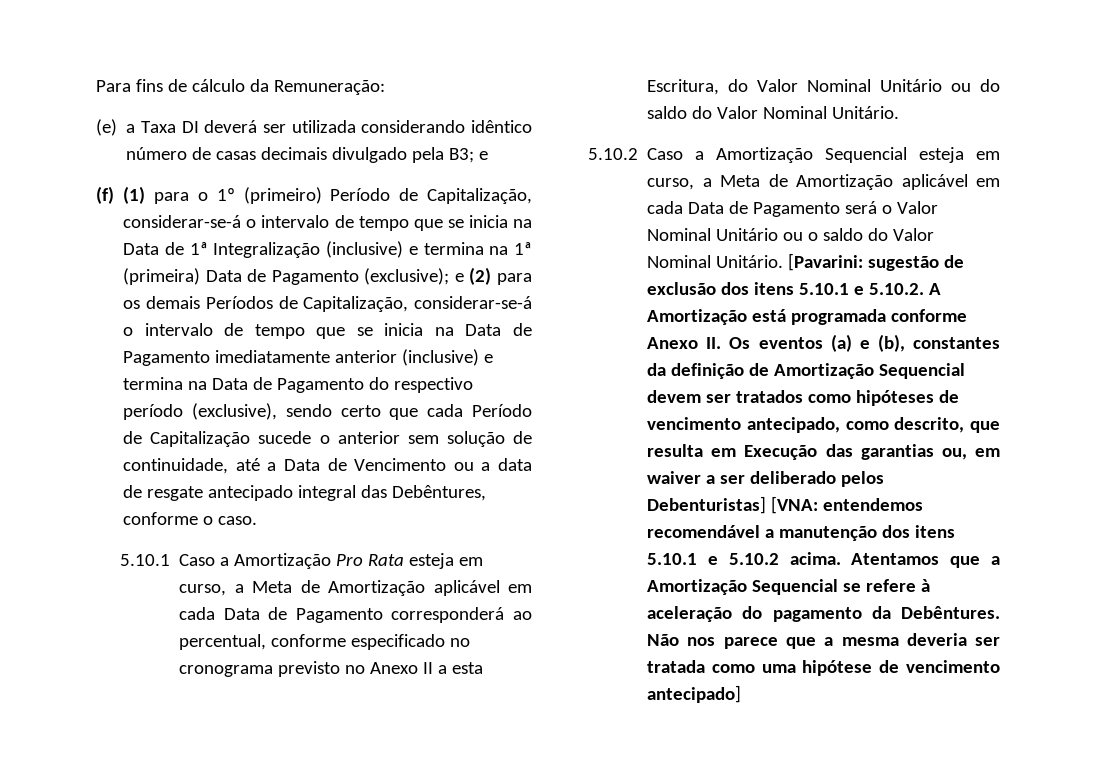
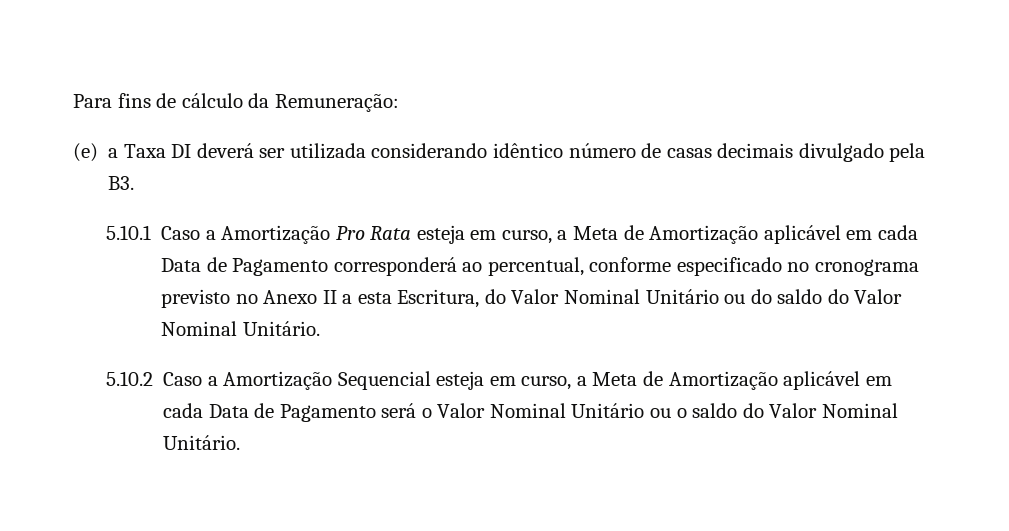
- (e) a Taxa DI deverá ser utilizada considerando idêntico número de casas decimais divulgado pela B3; e
- (f) (1) para o 1º (primeiro) Período de Capitalização, considerar-se-á o intervalo de tempo que se inicia na Data de 1ª Integralização (inclusive) e termina na 1ª (primeira) Data de Pagamento (exclusive); e (2) para os demais Períodos de Capitalização, considerar-se-á o intervalo de tempo que se inicia na Data de Pagamento imediatamente anterior (inclusive) e termina na Data de Pagamento do respectivo período (exclusive), sendo certo que cada Período de Capitalização sucede o anterior sem solução de continuidade, até a Data de Vencimento ou a data de resgate antecipado integral das Debêntures, conforme o caso.
+ (e) a Taxa DI deverá ser utilizada considerando idêntico número de casas decimais divulgado pela B3.
- [Pavarini: sugestão de exclusão dos itens 5.10.1 e 5.10.2. A Amortização está programada conforme Anexo II. Os eventos (a) e (b), constantes da definição de Amortização Sequencial devem ser tratados como hipóteses de vencimento antecipado, como descrito, que resulta em Execução das garantias ou, em waiver a ser deliberado pelos Debenturistas] [VNA: entendemos recomendável a manutenção dos itens 5.10.1 e 5.10.2 acima. Atentamos que a Amortização Sequencial se refere à aceleração do pagamento da Debêntures. Não nos parece que a mesma deveria ser tratada como uma hipótese de vencimento antecipado]

